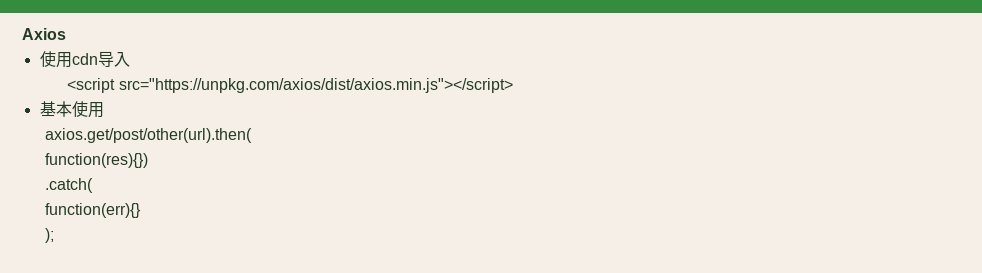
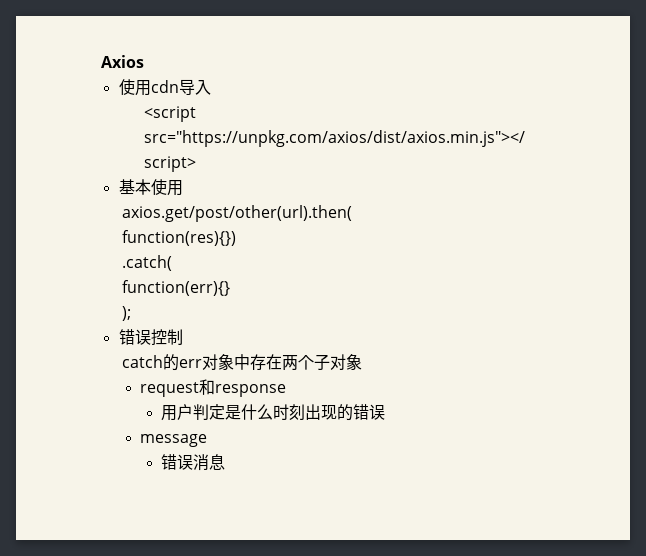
+ 错误控制
+ catch的err对象中存在两个子对象
+ request和response
+ 用户判定是什么时刻出现的错误
+ message
+ 错误消息

